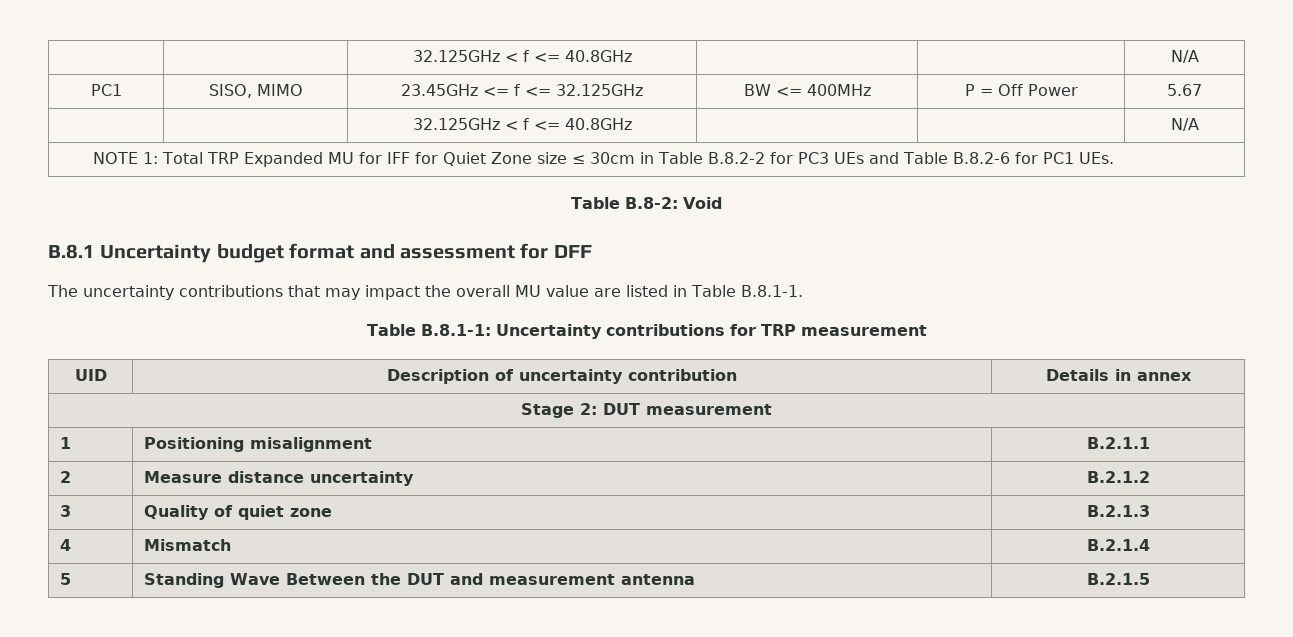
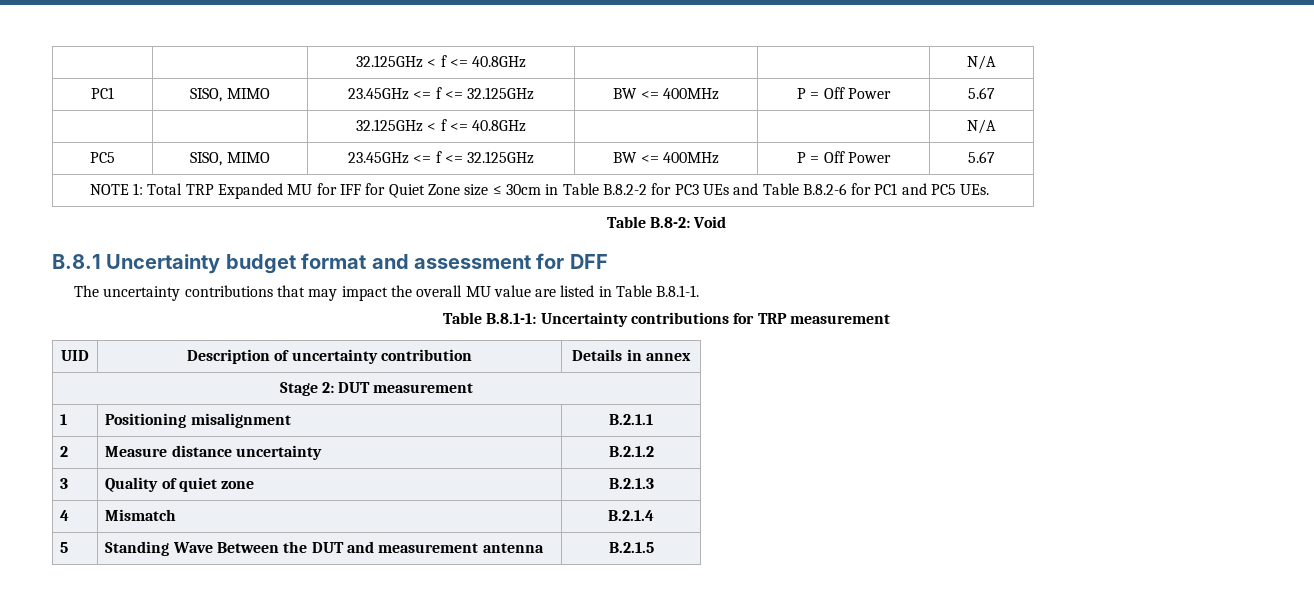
+ PC5 | SISO, MIMO | 23.45GHz <= f <= 32.125GHz | BW <= 400MHz | P = Off Power | 5.67
- NOTE 1: Total TRP Expanded MU for IFF for Quiet Zone size ≤ 30cm in Table B.8.2-2 for PC3 UEs and Table B.8.2-6 for PC1 UEs.
+ NOTE 1: Total TRP Expanded MU for IFF for Quiet Zone size ≤ 30cm in Table B.8.2-2 for PC3 UEs and Table B.8.2-6 for PC1 and PC5 UEs.

